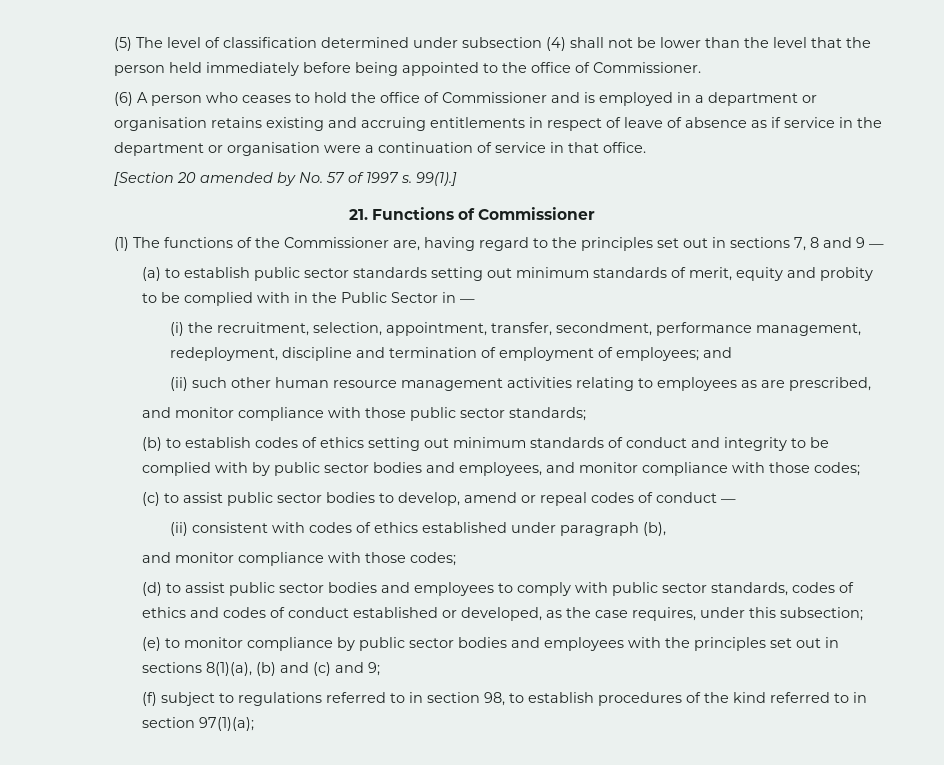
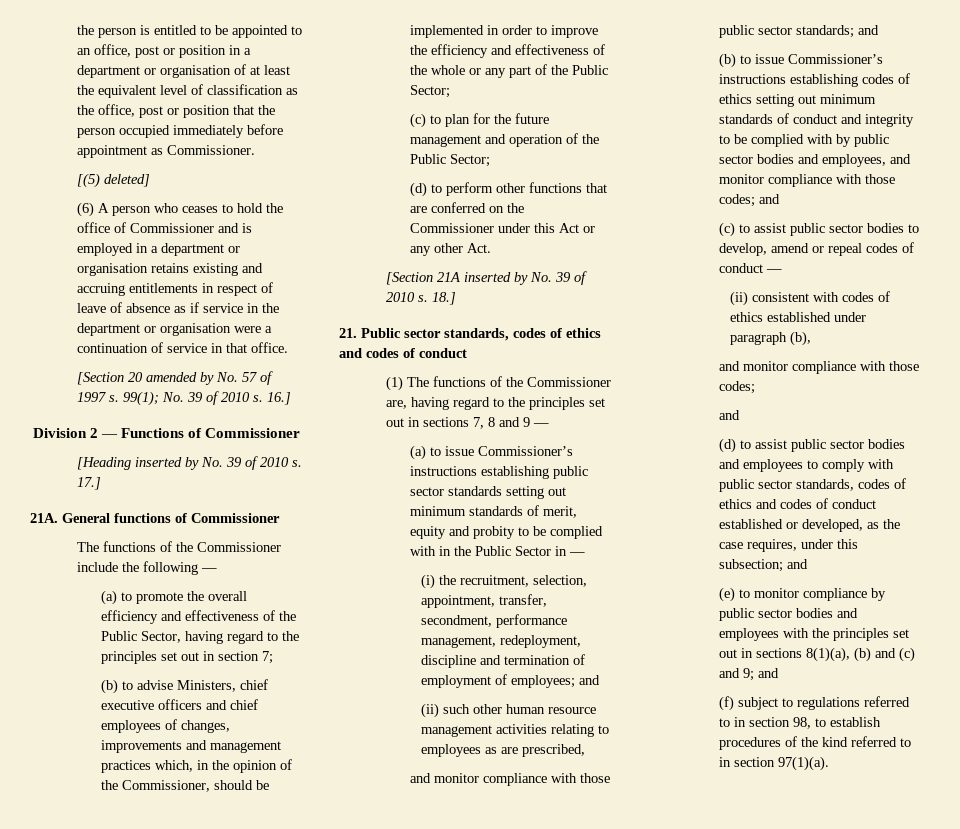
- (5) The level of classification determined under subsection (4) shall not be lower than the level that the person held immediately before being appointed to the office of Commissioner.
+ the person is entitled to be appointed to an office, post or position in a department or organisation of at least the equivalent level of classification as the office, post or position that the person occupied immediately before appointment as Commissioner.
+ [(5) deleted]
- 99(1).]
- 21. Functions of Commissioner
+ 99(1); No. 39 of 2010 s. 16.]
+ Division 2 — Functions of Commissioner
+ [Heading inserted by No. 39 of 2010 s. 17.]
+ 21A. General functions of Commissioner
+ The functions of the Commissioner include the following —
+ (a) to promote the overall efficiency and effectiveness of the Public Sector, having regard to the principles set out in section 7;
+ (b) to advise Ministers, chief executive officers and chief employees of changes, improvements and management practices which, in the opinion of the Commissioner, should be implemented in order to improve the efficiency and effectiveness of the whole or any part of the Public Sector;
+ (c) to plan for the future management and operation of the Public Sector;
+ (d) to perform other functions that are conferred on the Commissioner under this Act or any other Act.
+ [Section 21A inserted by No. 39 of 2010 s. 18.]
+ 21. Public sector standards, codes of ethics and codes of conduct
- (a) to establish public sector standards setting out minimum standards of merit, equity and probity to be complied with in the Public Sector in —
+ (a) to issue Commissioner’s instructions establishing public sector standards setting out minimum standards of merit, equity and probity to be complied with in the Public Sector in —
- and monitor compliance with those public sector standards;
- (b) to establish codes of ethics setting out minimum standards of conduct and integrity to be complied with by public sector bodies and employees, and monitor compliance with those codes;
+ and monitor compliance with those public sector standards; and
+ (b) to issue Commissioner’s instructions establishing codes of ethics setting out minimum standards of conduct and integrity to be complied with by public sector bodies and employees, and monitor compliance with those codes; and
  (ii) consistent with codes of ethics established under paragraph (b),
  and monitor compliance with those codes;
+ and
- (d) to assist public sector bodies and employees to comply with public sector standards, codes of ethics and codes of conduct established or developed, as the case requires, under this subsection;
+ (d) to assist public sector bodies and employees to comply with public sector standards, codes of ethics and codes of conduct established or developed, as the case requires, under this subsection; and
- (e) to monitor compliance by public sector bodies and employees with the principles set out in sections 8(1)(a), (b) and (c) and 9;
+ (e) to monitor compliance by public sector bodies and employees with the principles set out in sections 8(1)(a), (b) and (c) and 9; and
- (f) subject to regulations referred to in section 98, to establish procedures of the kind referred to in section 97(1)(a);
+ (f) subject to regulations referred to in section 98, to establish procedures of the kind referred to in section 97(1)(a).

